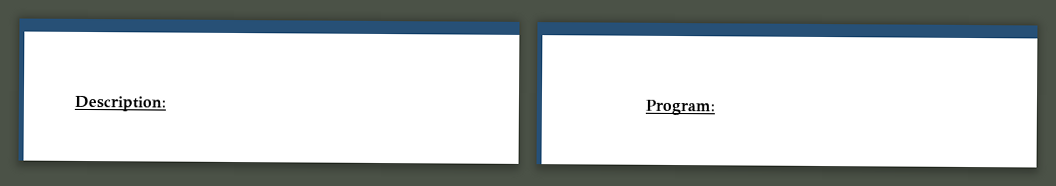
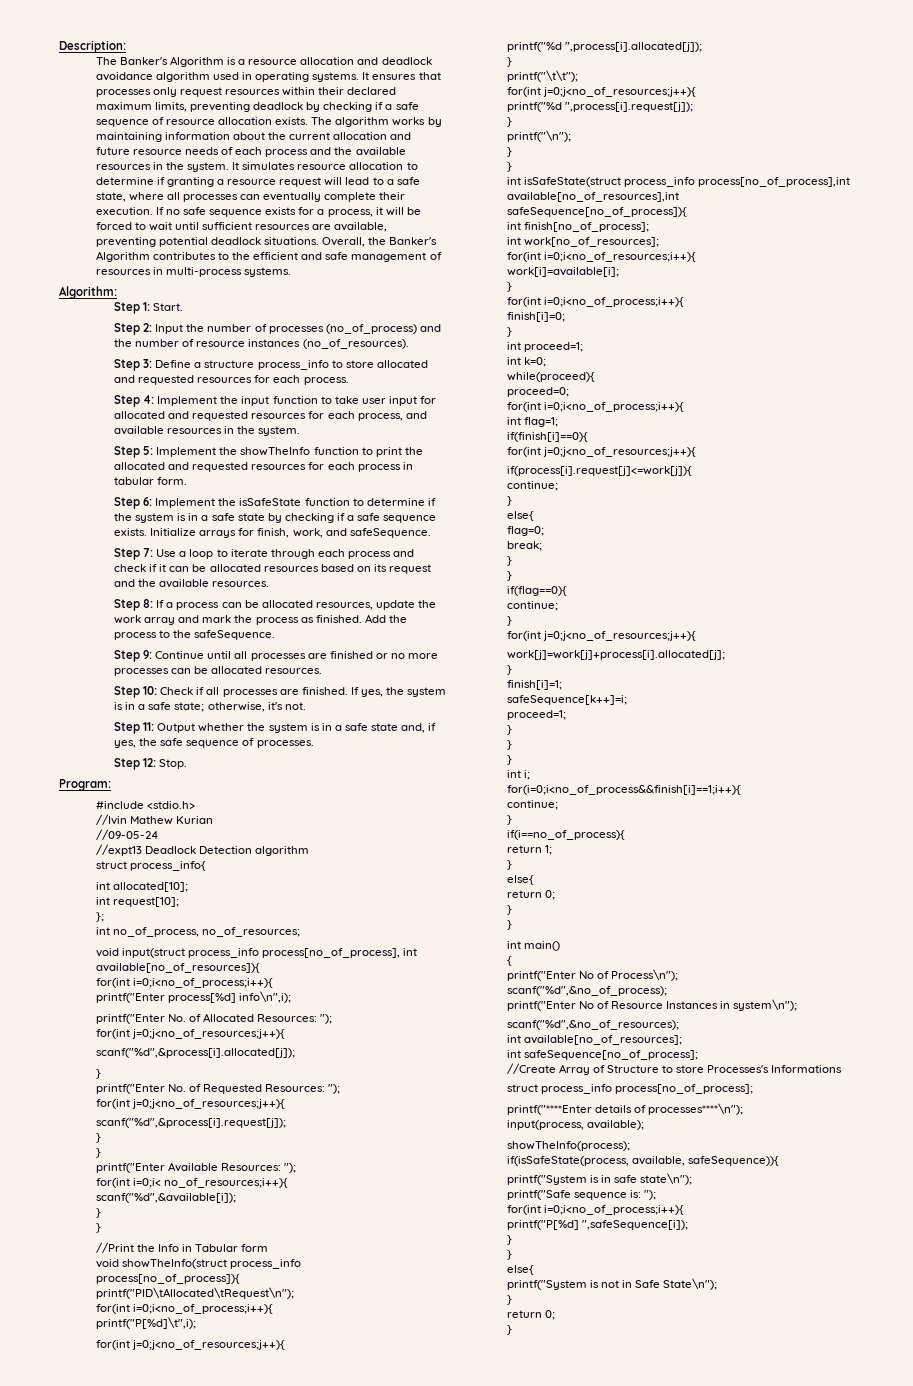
+ The Banker's Algorithm is a resource allocation and deadlock avoidance algorithm used in operating systems. It ensures that processes only request resources within their declared maximum limits, preventing deadlock by checking if a safe sequence of resource allocation exists. The algorithm works by maintaining information about the current allocation and future resource needs of each process and the available resources in the system. It simulates resource allocation to determine if granting a resource request will lead to a safe state, where all processes can eventually complete their execution. If no safe sequence exists for a process, it will be forced to wait until sufficient resources are available, preventing potential deadlock situations. Overall, the Banker's Algorithm contributes to the efficient and safe management of resources in multi-process systems.
+ Algorithm:
+ Step 1: Start.
+ Step 2: Input the number of processes (no_of_process) and the number of resource instances (no_of_resources).
+ Step 3: Define a structure process_info to store allocated and requested resources for each process.
+ Step 4: Implement the input function to take user input for allocated and requested resources for each process, and available resources in the system.
+ Step 5: Implement the showTheInfo function to print the allocated and requested resources for each process in tabular form.
+ Step 6: Implement the isSafeState function to determine if the system is in a safe state by checking if a safe sequence exists. Initialize arrays for finish, work, and safeSequence.
+ Step 7: Use a loop to iterate through each process and check if it can be allocated resources based on its request and the available resources.
+ Step 8: If a process can be allocated resources, update the work array and mark the process as finished. Add the process to the safeSequence.
+ Step 9: Continue until all processes are finished or no more processes can be allocated resources.
+ Step 10: Check if all processes are finished. If yes, the system is in a safe state; otherwise, it's not.
+ Step 11: Output whether the system is in a safe state and, if yes, the safe sequence of processes.
+ Step 12: Stop.
  Program:
+ #include <stdio.h>
+ //Ivin Mathew Kurian
+ //09-05-24
+ //expt13 Deadlock Detection algorithm
+ struct process_info{
+ int allocated[10];
+ int request[10];
+ };
+ int no_of_process, no_of_resources;
+ void input(struct process_info process[no_of_process], int available[no_of_resources]){
+ for(int i=0;i<no_of_process;i++){
+ printf("Enter process[%d] info\n",i);
+ printf("Enter No. of Allocated Resources: ");
+ for(int j=0;j<no_of_resources;j++){
+ scanf("%d",&process[i].allocated[j]);
+ }
+ printf("Enter No. of Requested Resources: ");
+ for(int j=0;j<no_of_resources;j++){
+ scanf("%d",&process[i].request[j]);
+ }
+ }
+ printf("Enter Available Resources: ");
+ for(int i=0;i< no_of_resources;i++){
+ scanf("%d",&available[i]);
+ }
+ }
+ //Print the Info in Tabular form
+ void showTheInfo(struct process_info process[no_of_process]){
+ printf("PID\tAllocated\tRequest\n");
+ for(int i=0;i<no_of_process;i++){
+ printf("P[%d]\t",i);
+ for(int j=0;j<no_of_resources;j++){
+ printf("%d ",process[i].allocated[j]);
+ }
+ printf("\t\t");
+ for(int j=0;j<no_of_resources;j++){
+ printf("%d ",process[i].request[j]);
+ }
+ printf("\n");
+ }
+ }
+ int isSafeState(struct process_info process[no_of_process],int available[no_of_resources],int safeSequence[no_of_process]){
+ int finish[no_of_process];
+ int work[no_of_resources];
+ for(int i=0;i<no_of_resources;i++){
+ work[i]=available[i];
+ }
+ for(int i=0;i<no_of_process;i++){
+ finish[i]=0;
+ }
+ int proceed=1;
+ int k=0;
+ while(proceed){
+ proceed=0;
+ for(int i=0;i<no_of_process;i++){
+ int flag=1;
+ if(finish[i]==0){
+ for(int j=0;j<no_of_resources;j++){
+ if(process[i].request[j]<=work[j]){
+ continue;
+ }
+ else{
+ flag=0;
+ break;
+ }
+ }
+ if(flag==0){
+ continue;
+ }
+ for(int j=0;j<no_of_resources;j++){
+ work[j]=work[j]+process[i].allocated[j];
+ }
+ finish[i]=1;
+ safeSequence[k++]=i;
+ proceed=1;
+ }
+ }
+ }
+ int i;
+ for(i=0;i<no_of_process&&finish[i]==1;i++){
+ continue;
+ }
+ if(i==no_of_process){
+ return 1;
+ }
+ else{
+ return 0;
+ }
+ }
+ int main()
+ {
+ printf("Enter No of Process\n");
+ scanf("%d",&no_of_process);
+ printf("Enter No of Resource Instances in system\n");
+ scanf("%d",&no_of_resources);
+ int available[no_of_resources];
+ int safeSequence[no_of_process];
+ //Create Array of Structure to store Processes's Informations
+ struct process_info process[no_of_process];
+ printf("****Enter details of processes****\n");
+ input(process, available);
+ showTheInfo(process);
+ if(isSafeState(process, available, safeSequence)){
+ printf("System is in safe state\n");
+ printf("Safe sequence is: ");
+ for(int i=0;i<no_of_process;i++){
+ printf("P[%d] ",safeSequence[i]);
+ }
+ }
+ else{
+ printf("System is not in Safe State\n");
+ }
+ return 0;
+ }

